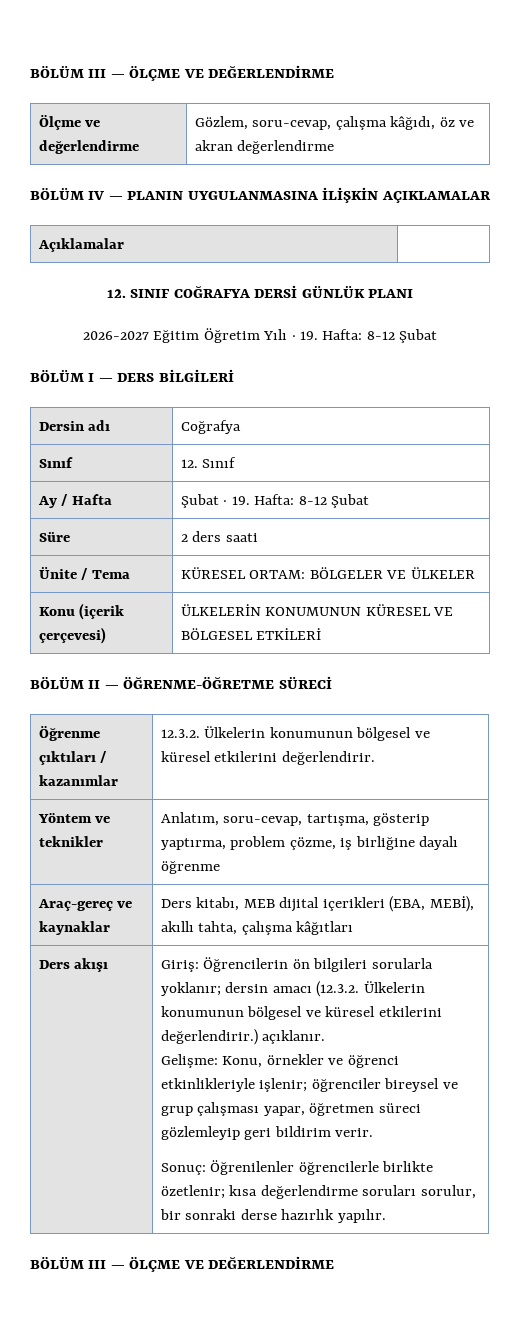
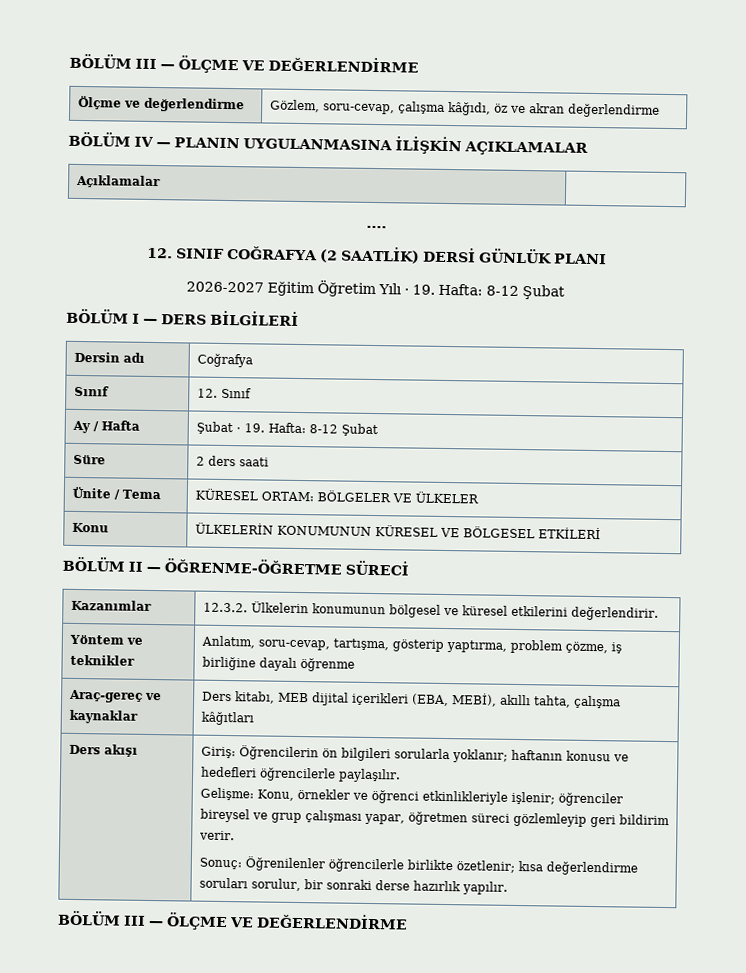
+ ....
- 12. SINIF COĞRAFYA DERSİ GÜNLÜK PLANI
+ 12. SINIF COĞRAFYA (2 SAATLİK) DERSİ GÜNLÜK PLANI
- Konu (içerik çerçevesi) | ÜLKELERİN KONUMUNUN KÜRESEL VE BÖLGESEL ETKİLERİ
+ Konu | ÜLKELERİN KONUMUNUN KÜRESEL VE BÖLGESEL ETKİLERİ
- Öğrenme çıktıları / kazanımlar | 12.3.2. Ülkelerin konumunun bölgesel ve küresel etkilerini değerlendirir.
+ Kazanımlar | 12.3.2. Ülkelerin konumunun bölgesel ve küresel etkilerini değerlendirir.
- Giriş: Öğrencilerin ön bilgileri sorularla yoklanır; dersin amacı (12.3.2. Ülkelerin konumunun bölgesel ve küresel etkilerini değerlendirir.) açıklanır.
+ Giriş: Öğrencilerin ön bilgileri sorularla yoklanır; haftanın konusu ve hedefleri öğrencilerle paylaşılır.

